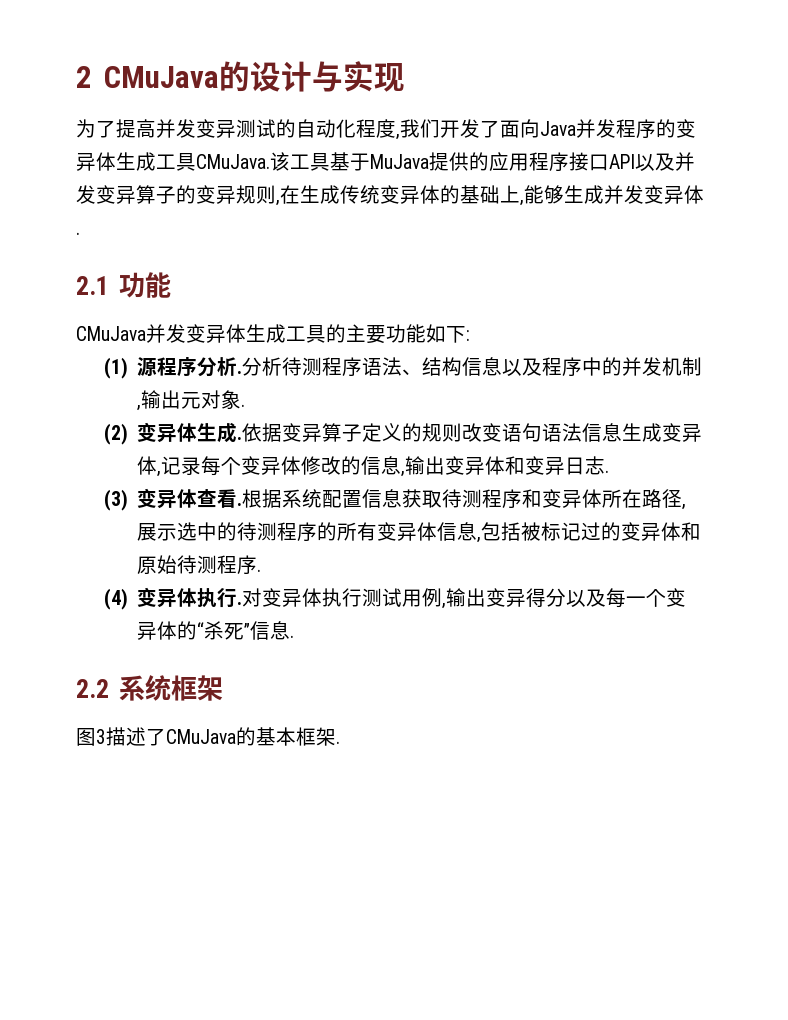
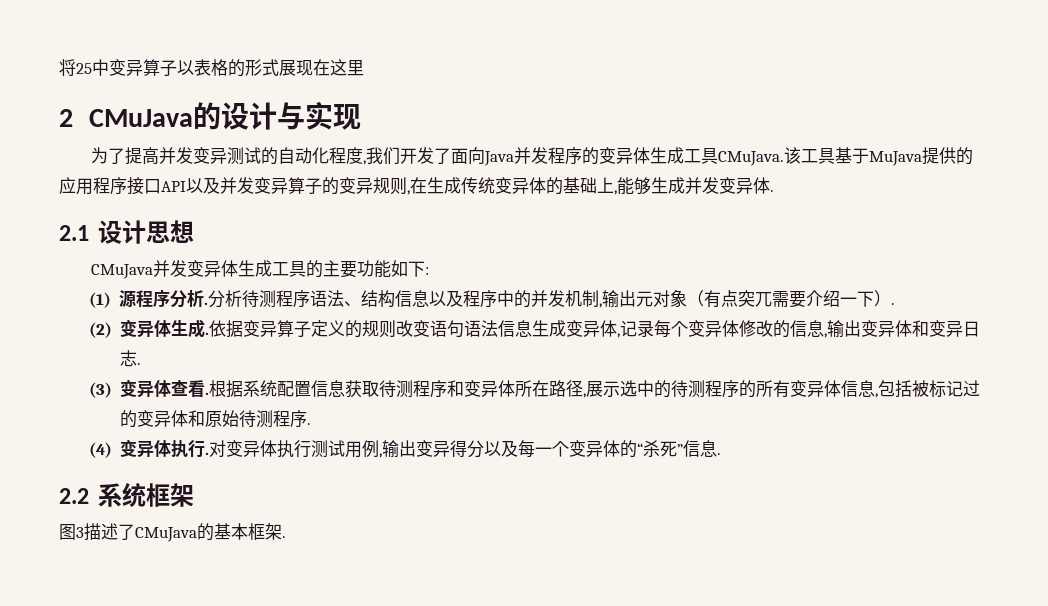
+ 将25中变异算子以表格的形式展现在这里
- 2.1功能
+ 2.1设计思想
- 分析待测程序语法、结构信息以及程序中的并发机制,输出元对象.
+ 分析待测程序语法、结构信息以及程序中的并发机制,输出元对象（有点突兀需要介绍一下）.

